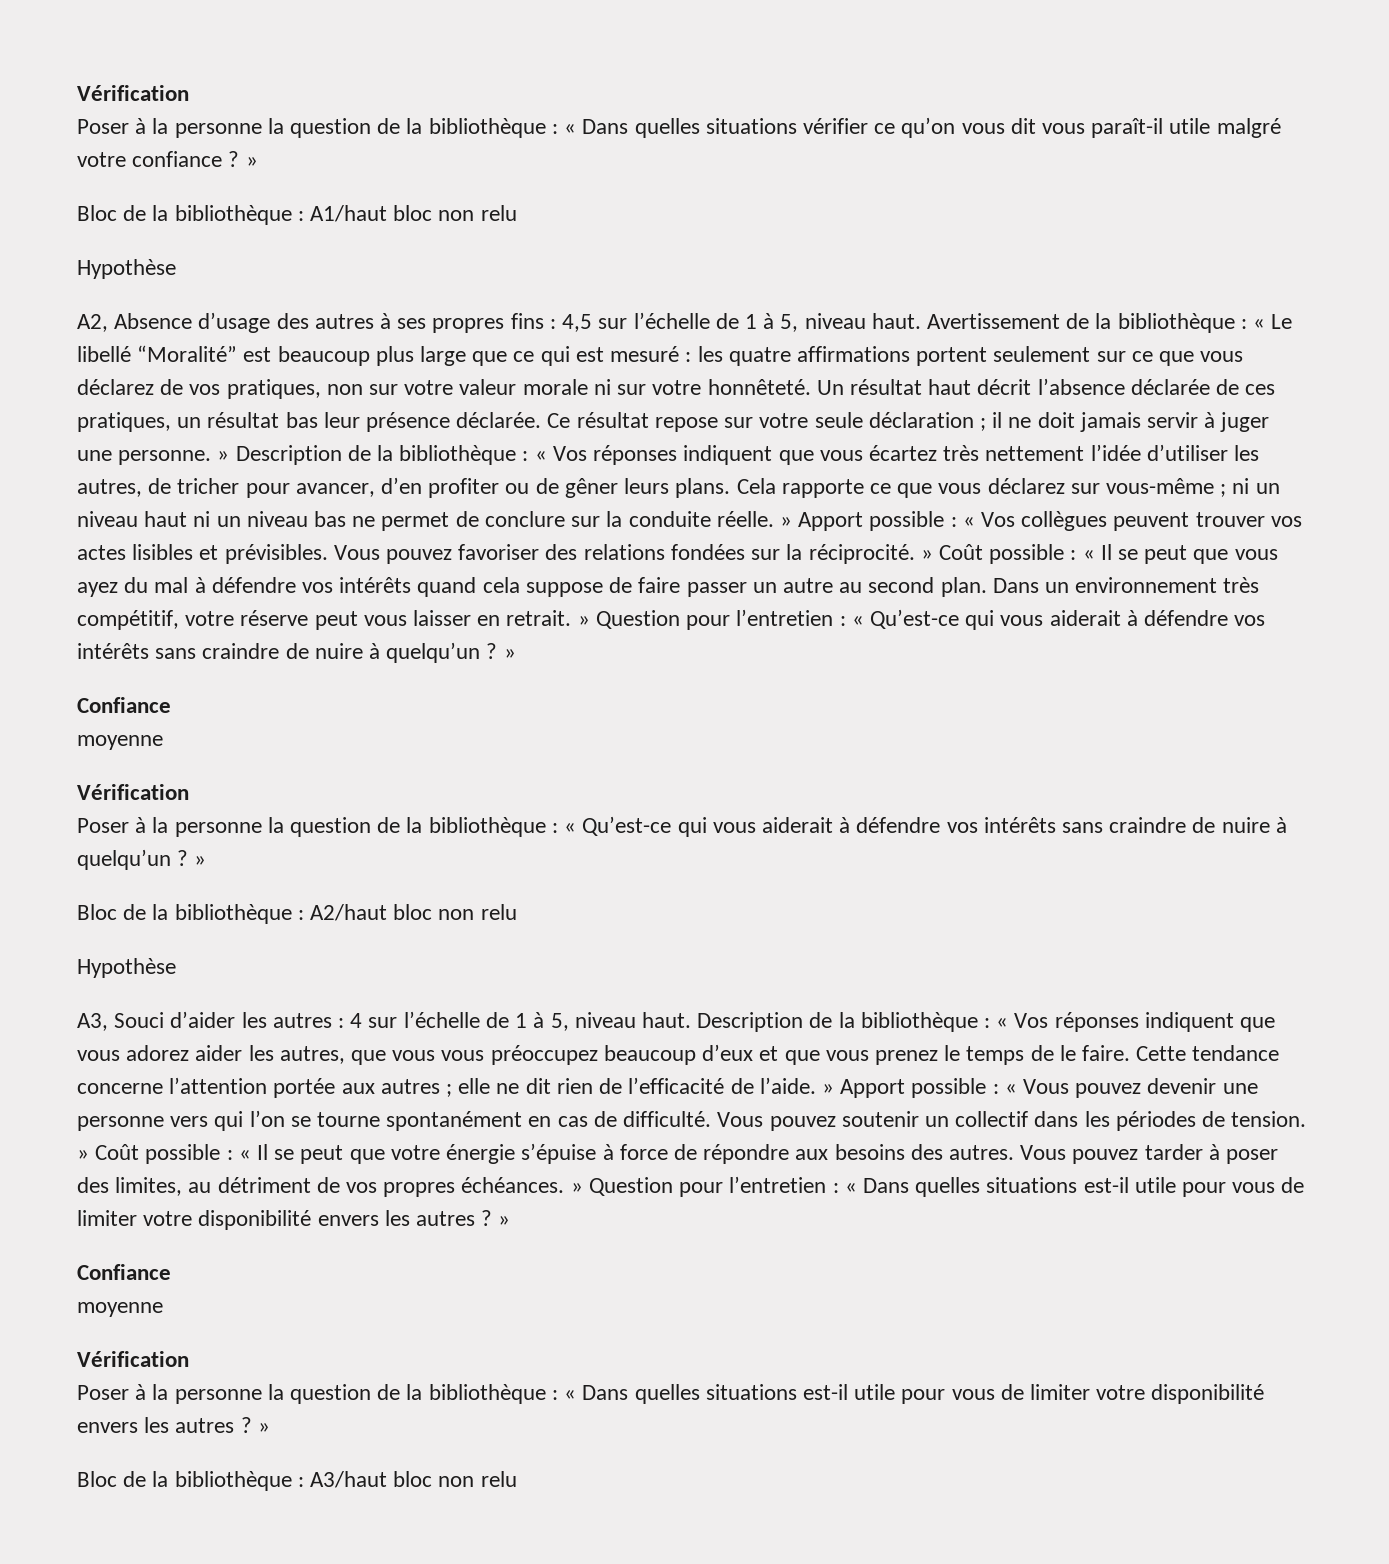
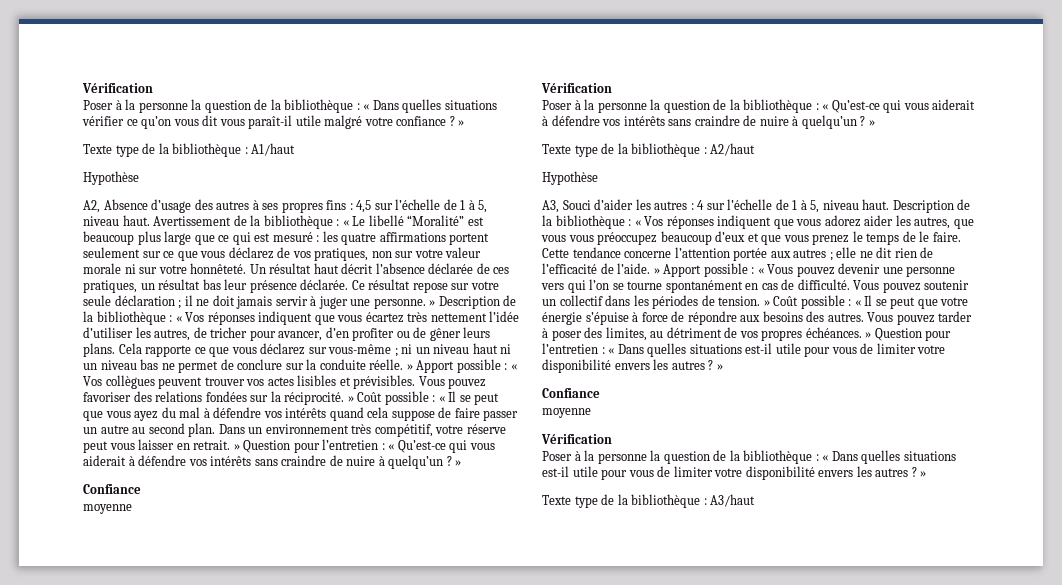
- Bloc de la bibliothèque : A1/haut bloc non relu
+ Texte type de la bibliothèque : A1/haut
- Bloc de la bibliothèque : A2/haut bloc non relu
+ Texte type de la bibliothèque : A2/haut
- Bloc de la bibliothèque : A3/haut bloc non relu
+ Texte type de la bibliothèque : A3/haut

